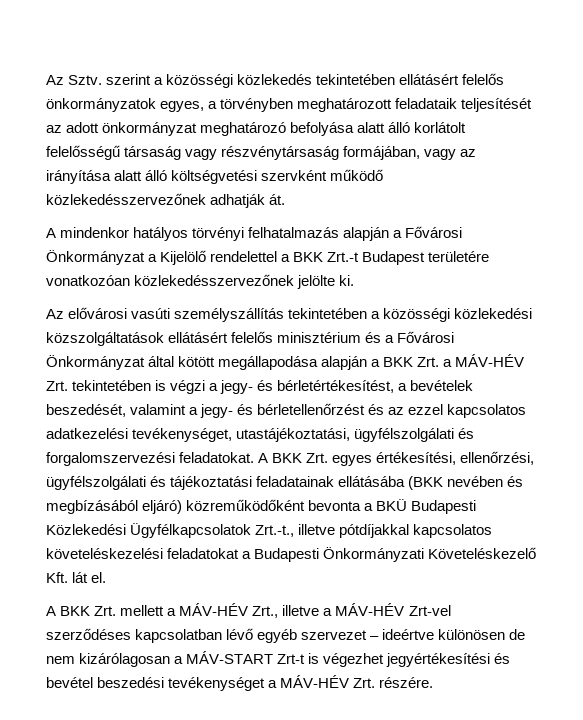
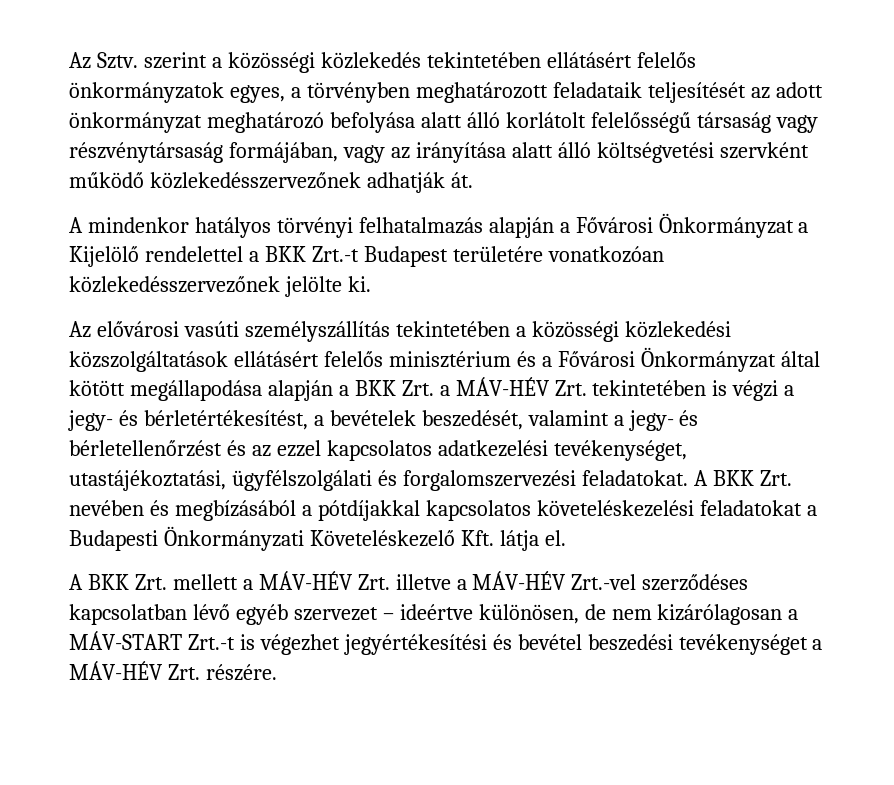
- A BKK Zrt. egyes értékesítési, ellenőrzési, ügyfélszolgálati és tájékoztatási feladatainak ellátásába (BKK nevében és megbízásából eljáró) közreműködőként bevonta a BKÜ Budapesti Közlekedési Ügyfélkapcsolatok Zrt.-t., illetve pótdíjakkal kapcsolatos követeléskezelési feladatokat a Budapesti Önkormányzati Követeléskezelő Kft. lát el.
+ A BKK Zrt. nevében és megbízásából a pótdíjakkal kapcsolatos követeléskezelési feladatokat a Budapesti Önkormányzati Követeléskezelő Kft. látja el.
- A BKK Zrt. mellett a MÁV-HÉV Zrt., illetve a MÁV-HÉV Zrt-vel szerződéses kapcsolatban lévő egyéb szervezet – ideértve különösen de nem kizárólagosan a MÁV-START Zrt-t is végezhet jegyértékesítési és bevétel beszedési tevékenységet a MÁV-HÉV Zrt. részére.
+ A BKK Zrt. mellett a MÁV-HÉV Zrt. illetve a MÁV-HÉV Zrt.-vel szerződéses kapcsolatban lévő egyéb szervezet – ideértve különösen, de nem kizárólagosan a MÁV-START Zrt.-t is végezhet jegyértékesítési és bevétel beszedési tevékenységet a MÁV-HÉV Zrt. részére.

